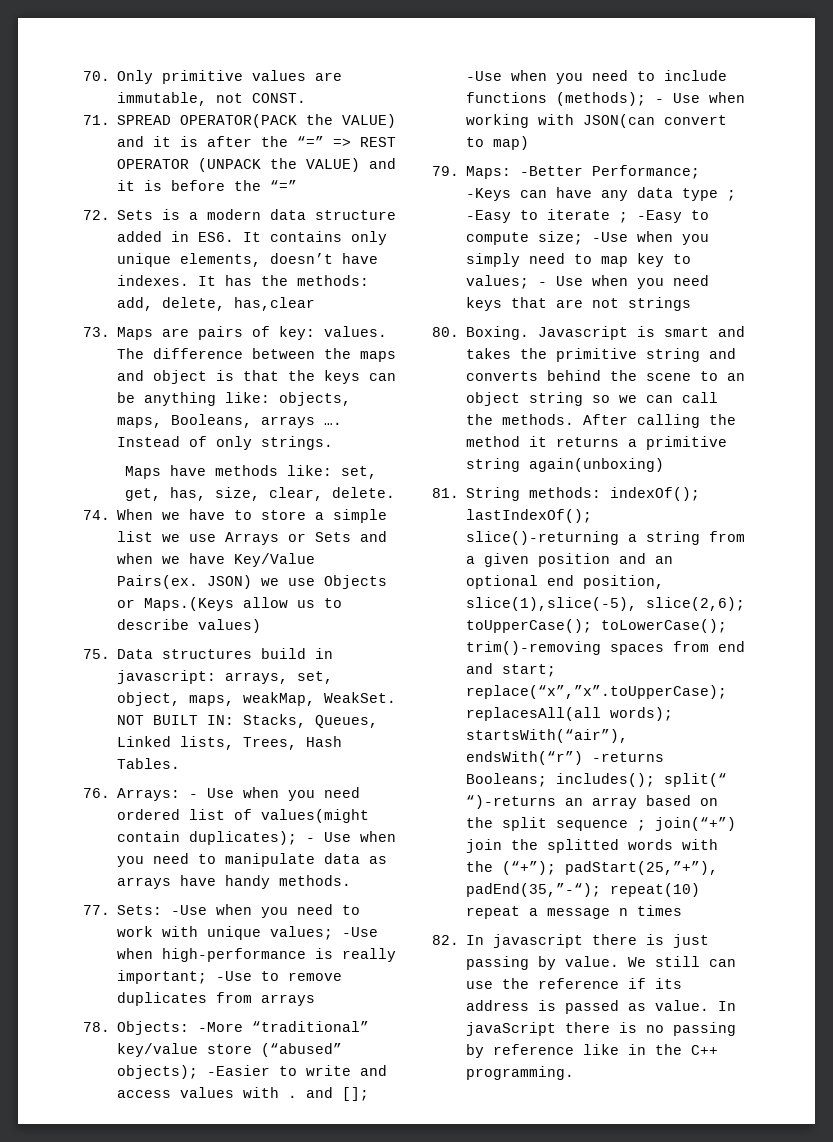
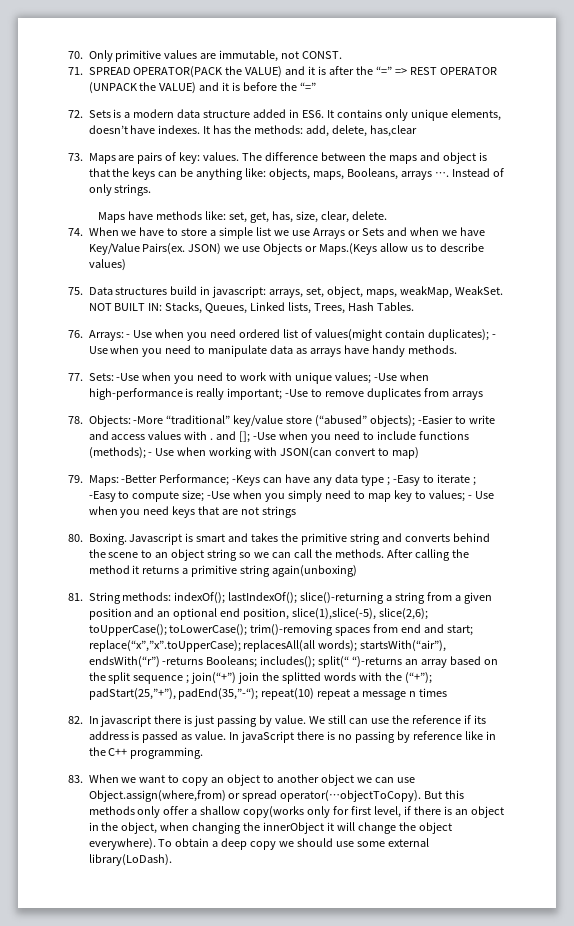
+ 83. When we want to copy an object to another object we can use Object.assign(where,from) or spread operator(…objectToCopy). But this methods only offer a shallow copy(works only for first level, if there is an object in the object, when changing the innerObject it will change the object everywhere). To obtain a deep copy we should use some external library(LoDash).

